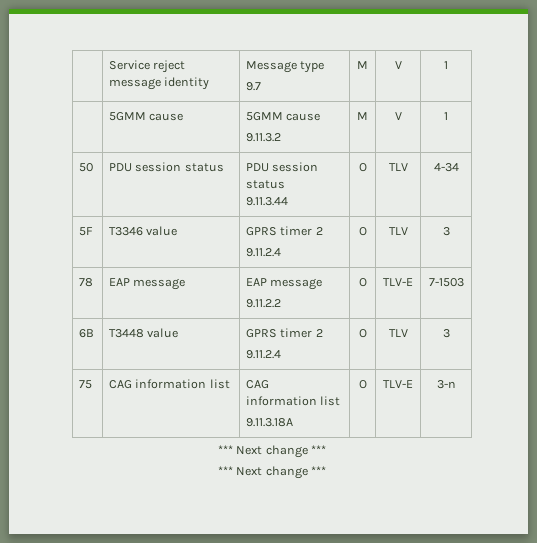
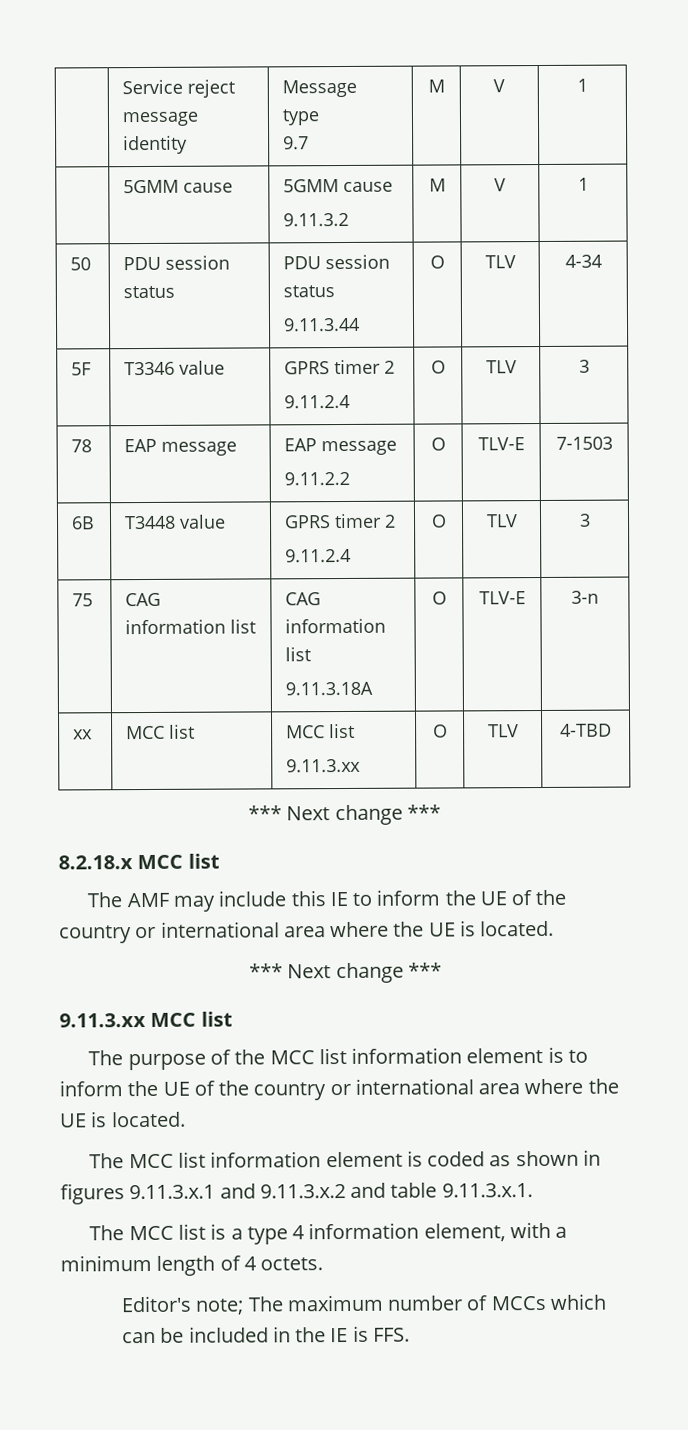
  75 | CAG information list | CAG information list
  9.11.3.18A | O | TLV-E | 3-n
+ xx | MCC list | MCC list
+ 9.11.3.xx | O | TLV | 4-TBD
  *** Next change ***
+ 8.2.18.x MCC list
+ The AMF may include this IE to inform the UE of the country or international area where the UE is located.
  *** Next change ***
+ 9.11.3.xx MCC list
+ The purpose of the MCC list information element is to inform the UE of the country or international area where the UE is located.
+ The MCC list information element is coded as shown in figures 9.11.3.x.1 and 9.11.3.x.2 and table 9.11.3.x.1.
+ The MCC list is a type 4 information element, with a minimum length of 4 octets.
+ Editor's note; The maximum number of MCCs which can be included in the IE is FFS.

